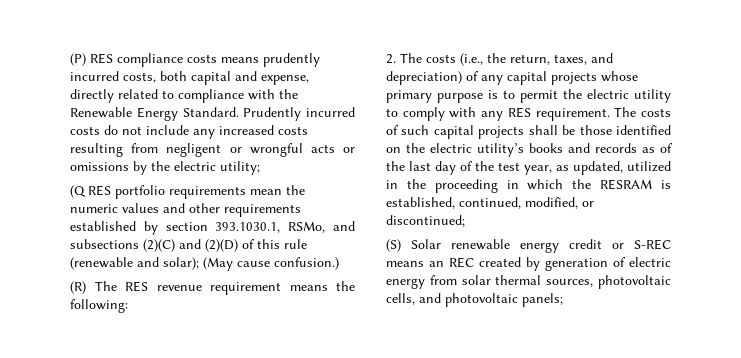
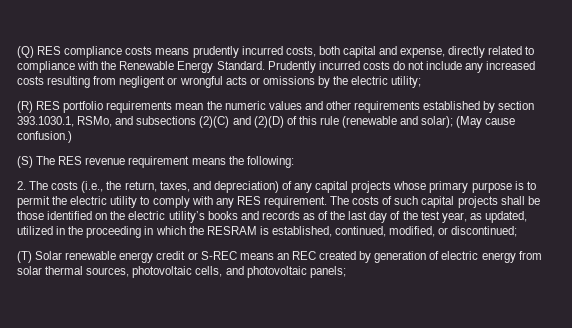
- (P) RES compliance costs means prudently incurred costs, both capital and expense, directly related to compliance with the Renewable Energy Standard.
+ (Q) RES compliance costs means prudently incurred costs, both capital and expense, directly related to compliance with the Renewable Energy Standard.
- (Q RES portfolio requirements mean the numeric values and other requirements established by section 393.1030.1, RSMo, and subsections (2)(C) and (2)(D) of this rule (renewable and solar); (May cause confusion.)
+ (R) RES portfolio requirements mean the numeric values and other requirements established by section 393.1030.1, RSMo, and subsections (2)(C) and (2)(D) of this rule (renewable and solar); (May cause confusion.)
- (R) The RES revenue requirement means the following:
+ (S) The RES revenue requirement means the following:
- (S) Solar renewable energy credit or S-REC means an REC created by generation of electric energy from solar thermal sources, photovoltaic cells, and photovoltaic panels;
+ (T) Solar renewable energy credit or S-REC means an REC created by generation of electric energy from solar thermal sources, photovoltaic cells, and photovoltaic panels;

